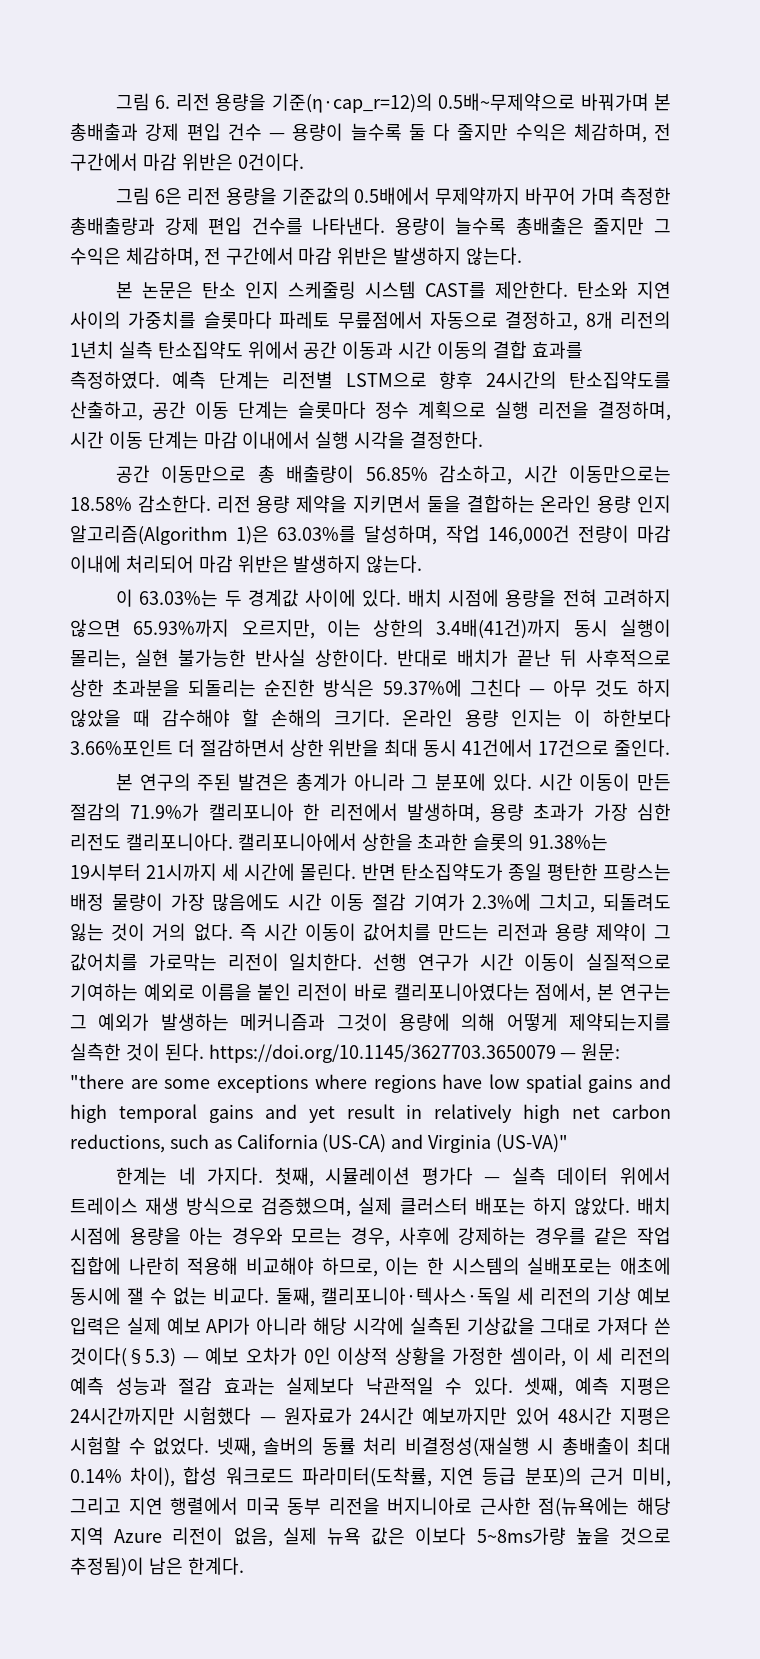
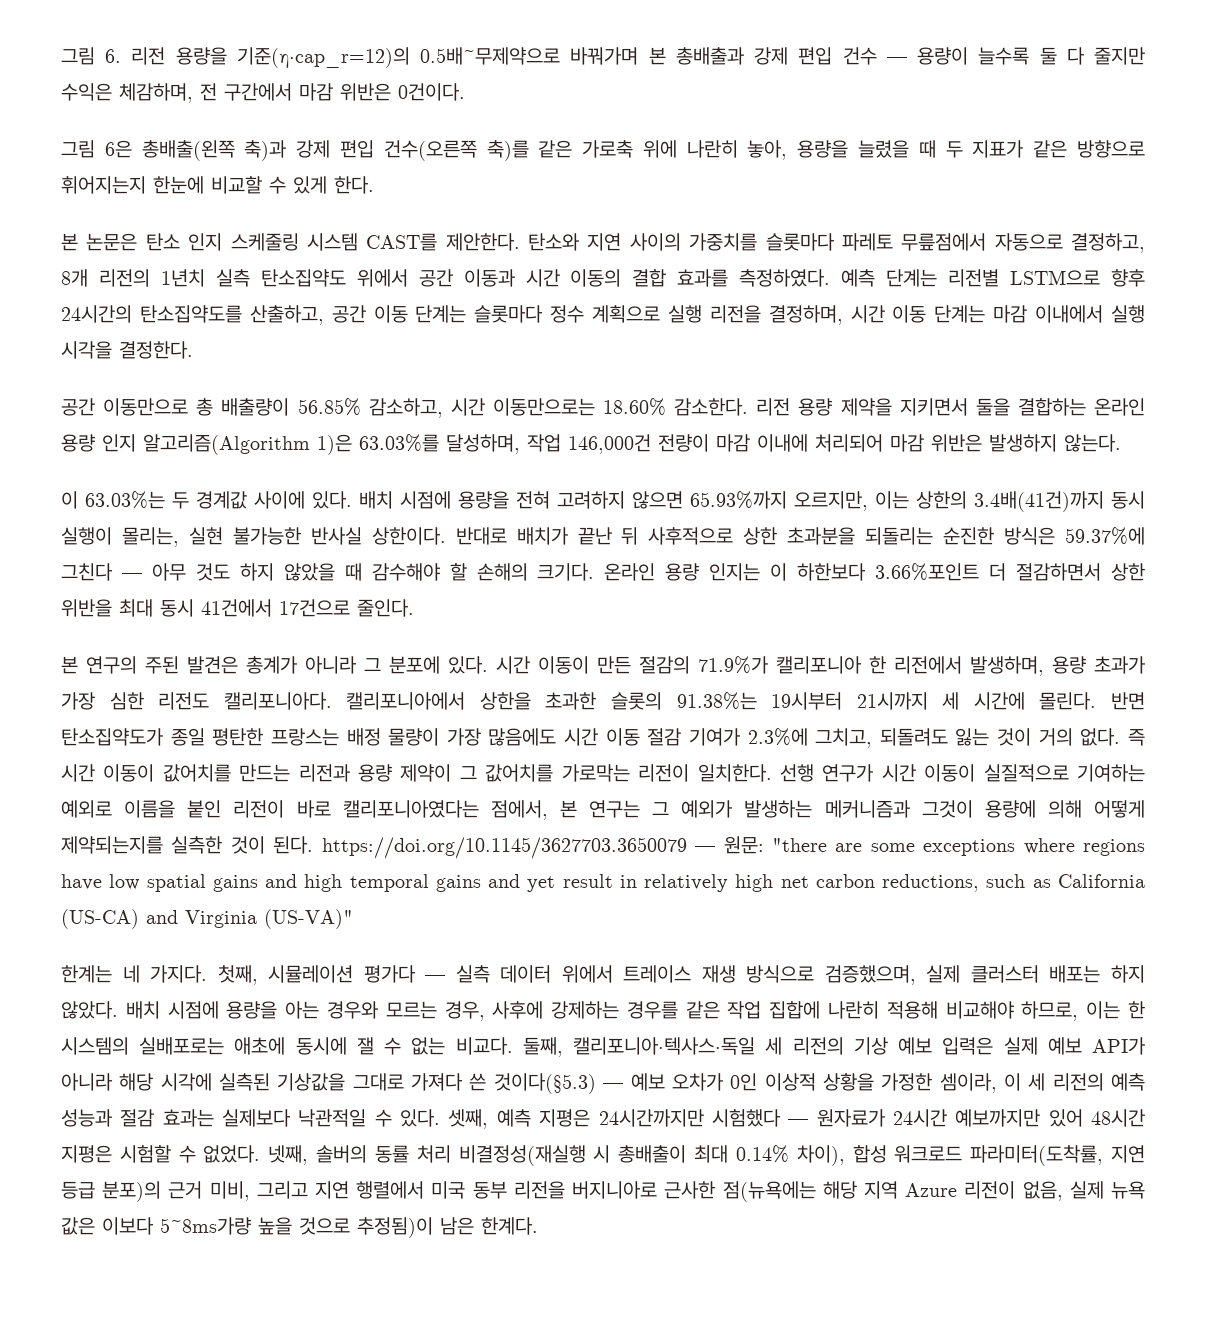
- 그림 6은 리전 용량을 기준값의 0.5배에서 무제약까지 바꾸어 가며 측정한 총배출량과 강제 편입 건수를 나타낸다. 용량이 늘수록 총배출은 줄지만 그 수익은 체감하며, 전 구간에서 마감 위반은 발생하지 않는다.
+ 그림 6은 총배출(왼쪽 축)과 강제 편입 건수(오른쪽 축)를 같은 가로축 위에 나란히 놓아, 용량을 늘렸을 때 두 지표가 같은 방향으로 휘어지는지 한눈에 비교할 수 있게 한다.
- 공간 이동만으로 총 배출량이 56.85% 감소하고, 시간 이동만으로는 18.58% 감소한다.
+ 공간 이동만으로 총 배출량이 56.85% 감소하고, 시간 이동만으로는 18.60% 감소한다.

